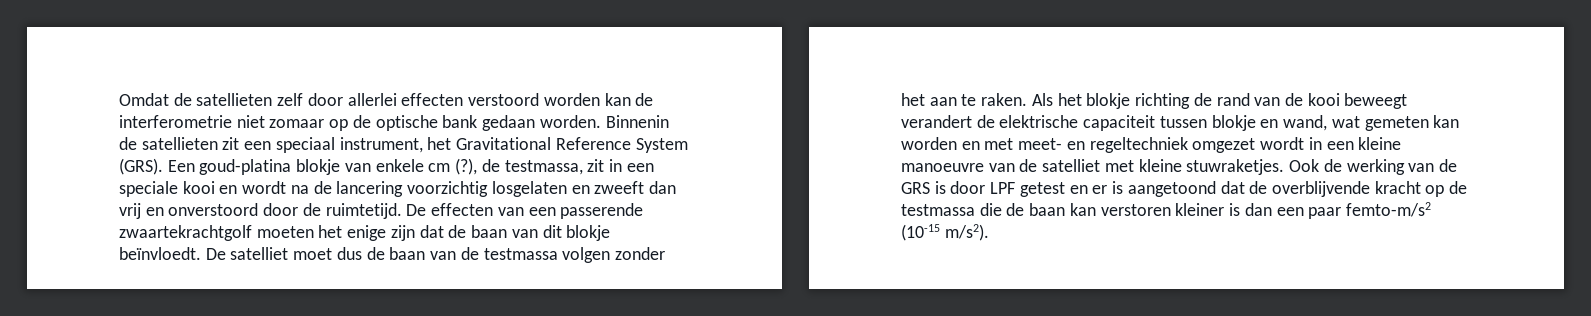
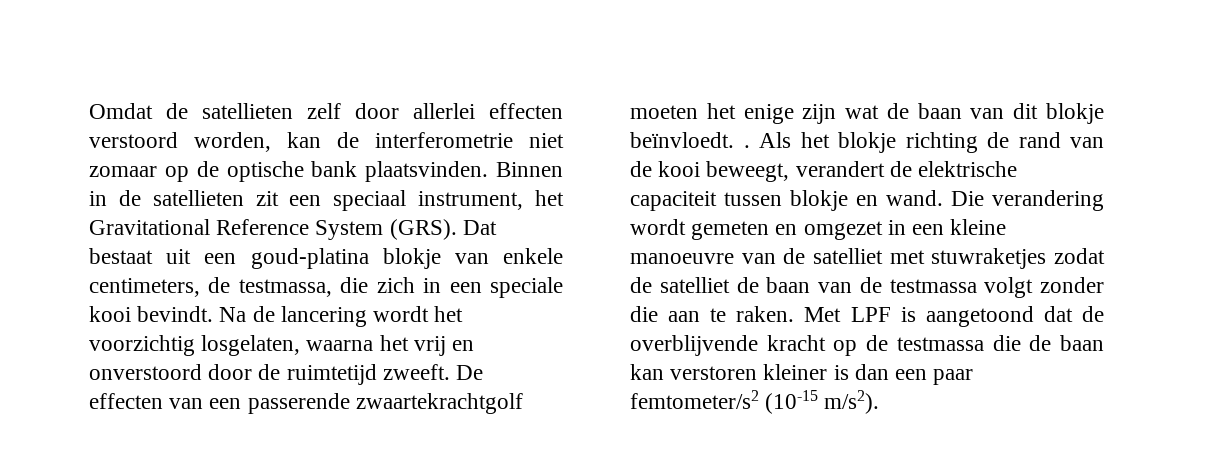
- Omdat de satellieten zelf door allerlei effecten verstoord worden kan de interferometrie niet zomaar op de optische bank gedaan worden. Binnenin de satellieten zit een speciaal instrument, het Gravitational Reference System (GRS).
+ Omdat de satellieten zelf door allerlei effecten verstoord worden, kan de interferometrie niet zomaar op de optische bank plaatsvinden. Binnen in de satellieten zit een speciaal instrument, het Gravitational Reference System (GRS).
- Een goud-platina blokje van enkele cm (?), de testmassa, zit in een speciale kooi en wordt na de lancering voorzichtig losgelaten en zweeft dan vrij en onverstoord door de ruimtetijd.
+ Dat bestaat uit een goud-platina blokje van enkele centimeters, de testmassa, die zich in een speciale kooi bevindt. Na de lancering wordt het voorzichtig losgelaten, waarna het vrij en onverstoord door de ruimtetijd zweeft.
- De effecten van een passerende zwaartekrachtgolf moeten het enige zijn dat de baan van dit blokje beïnvloedt. De satelliet moet dus de baan van de testmassa volgen zonder het aan te raken.
+ De effecten van een passerende zwaartekrachtgolf moeten het enige zijn wat de baan van dit blokje beïnvloedt. .
- Als het blokje richting de rand van de kooi beweegt verandert de elektrische capaciteit tussen blokje en wand, wat gemeten kan worden en met meet- en regeltechniek omgezet wordt in een kleine manoeuvre van de satelliet met kleine stuwraketjes. Ook de werking van de GRS is door LPF getest en er is aangetoond dat de overblijvende kracht op de testmassa die de baan kan verstoren kleiner is dan een paar femto-m/s2 (10-15 m/s2).
+ Als het blokje richting de rand van de kooi beweegt, verandert de elektrische capaciteit tussen blokje en wand. Die verandering wordt gemeten en omgezet in een kleine manoeuvre van de satelliet met stuwraketjes zodat de satelliet de baan van de testmassa volgt zonder die aan te raken. Met LPF is aangetoond dat de overblijvende kracht op de testmassa die de baan kan verstoren kleiner is dan een paar femtometer/s2 (10-15 m/s2).

